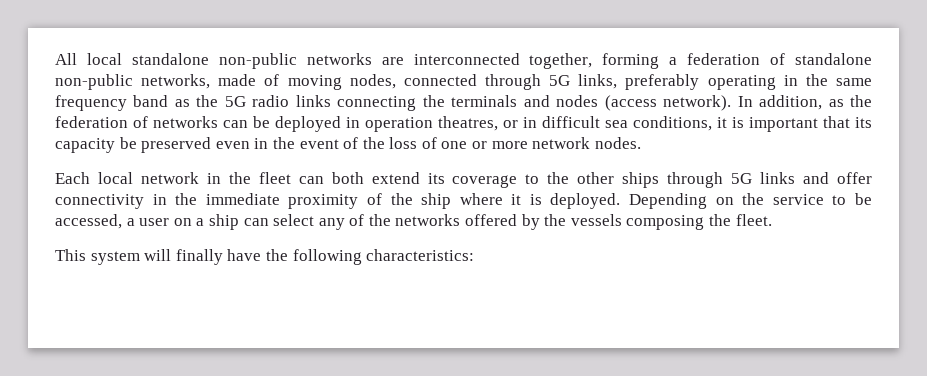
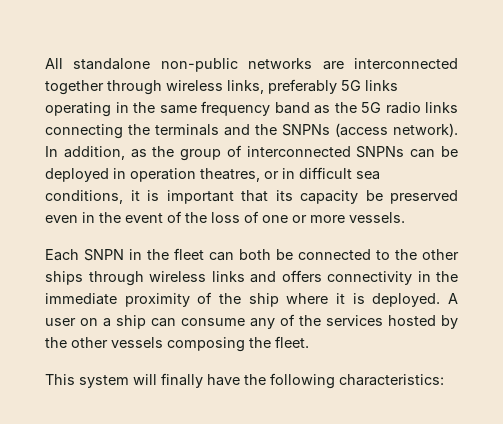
- All local standalone non-public networks are interconnected together, forming a federation of standalone non-public networks, made of moving nodes, connected through 5G links, preferably operating in the same frequency band as the 5G radio links connecting the terminals and nodes (access network).
+ All standalone non-public networks are interconnected together through wireless links, preferably 5G links operating in the same frequency band as the 5G radio links connecting the terminals and the SNPNs (access network).
- In addition, as the federation of networks can be deployed in operation theatres, or in difficult sea conditions, it is important that its capacity be preserved even in the event of the loss of one or more network nodes.
+ In addition, as the group of interconnected SNPNs can be deployed in operation theatres, or in difficult sea conditions, it is important that its capacity be preserved even in the event of the loss of one or more vessels.
- Each local network in the fleet can both extend its coverage to the other ships through 5G links and offer connectivity in the immediate proximity of the ship where it is deployed.
+ Each SNPN in the fleet can both be connected to the other ships through wireless links and offers connectivity in the immediate proximity of the ship where it is deployed.
- Depending on the service to be accessed, a user on a ship can select any of the networks offered by the vessels composing the fleet.
+ A user on a ship can consume any of the services hosted by the other vessels composing the fleet.

